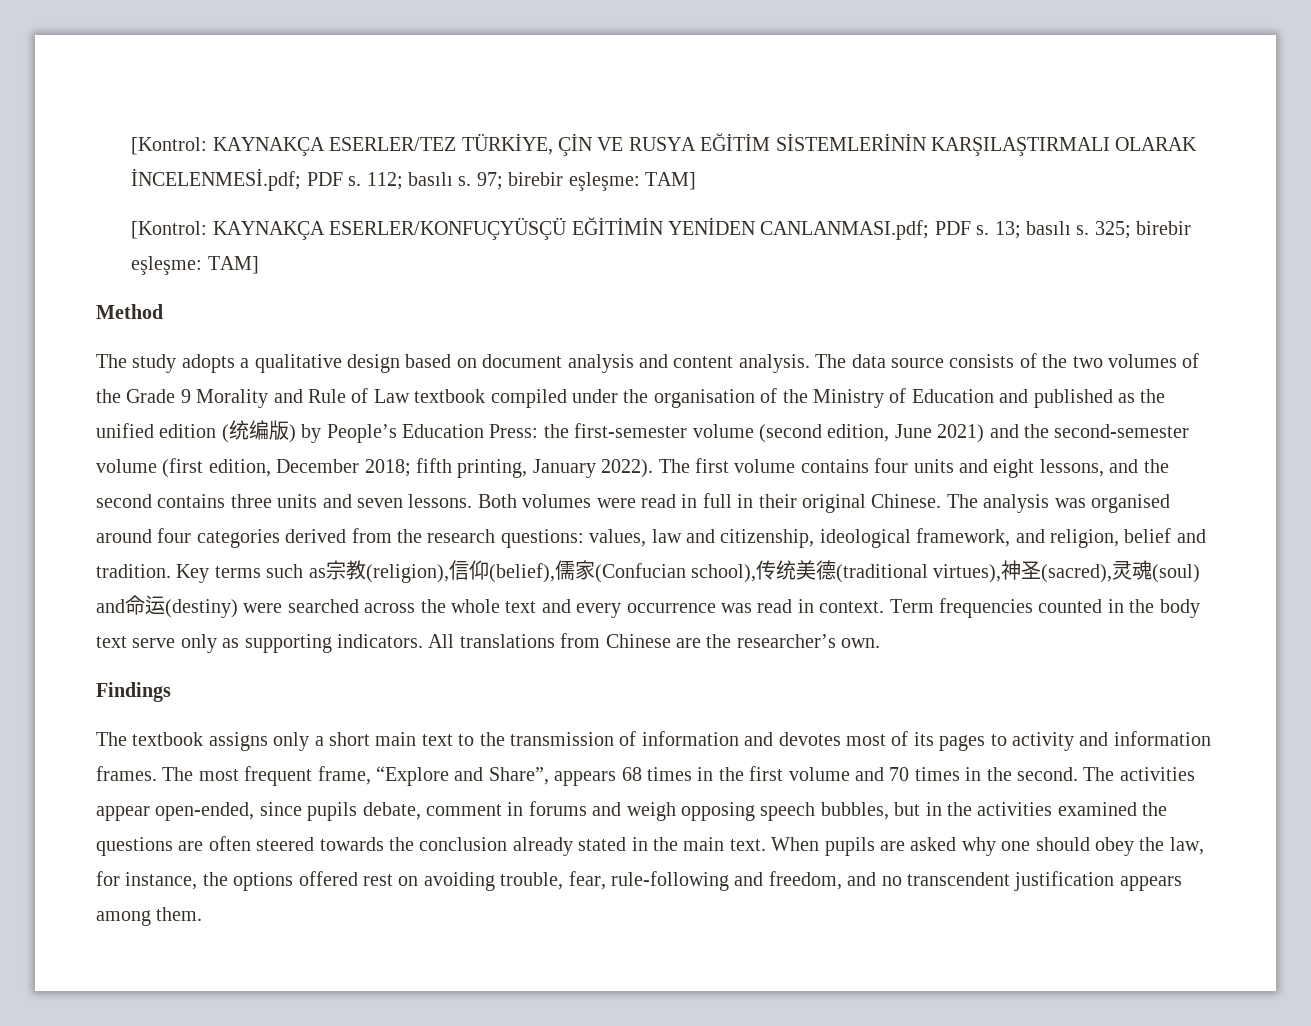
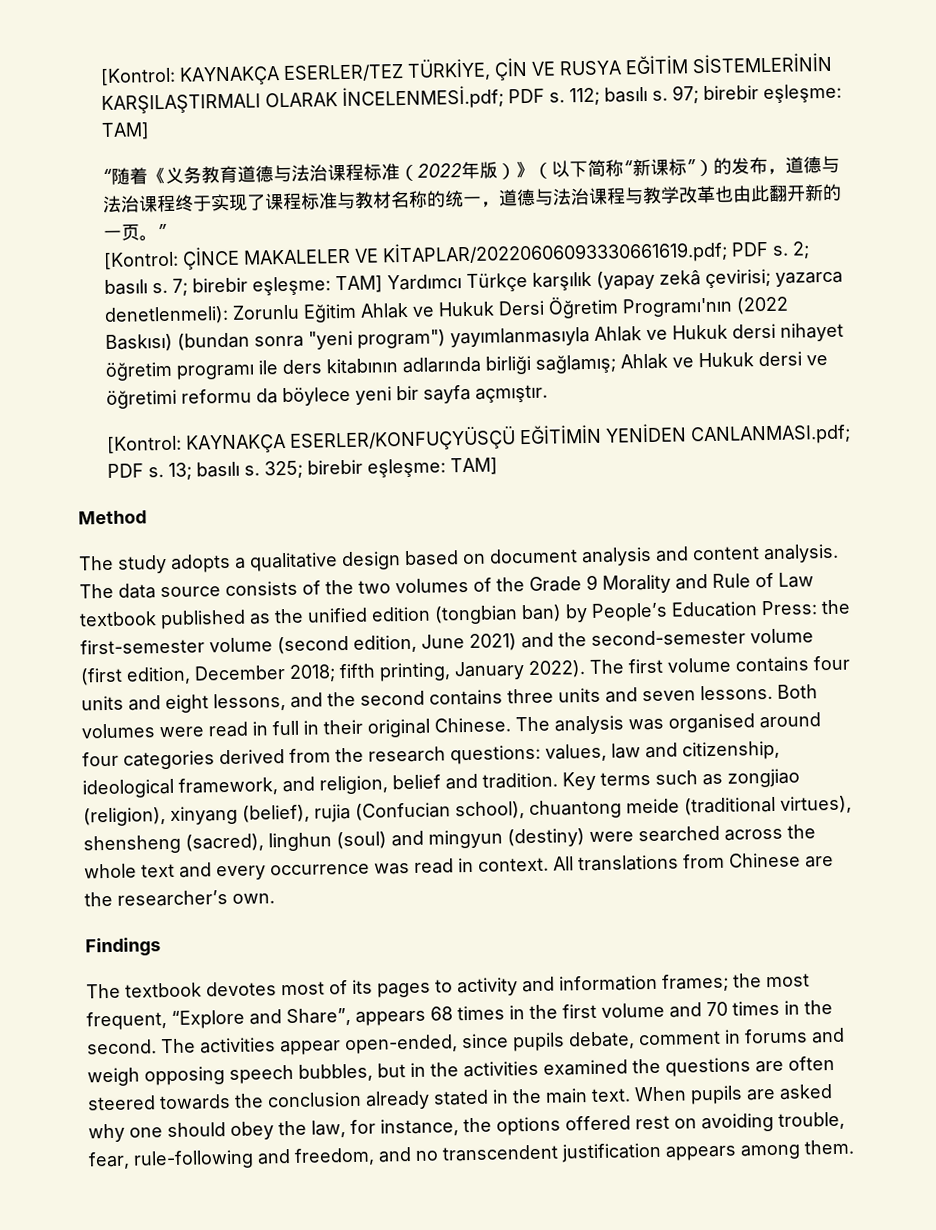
+ “随着《义务教育道德与法治课程标准（2022年版）》（以下简称“新课标”）的发布，道德与法治课程终于实现了课程标准与教材名称的统一，道德与法治课程与教学改革也由此翻开新的一页。”
+ [Kontrol: ÇİNCE MAKALELER VE KİTAPLAR/20220606093330661619.pdf; PDF s. 2; basılı s. 7; birebir eşleşme: TAM] Yardımcı Türkçe karşılık (yapay zekâ çevirisi; yazarca denetlenmeli): Zorunlu Eğitim Ahlak ve Hukuk Dersi Öğretim Programı'nın (2022 Baskısı) (bundan sonra "yeni program") yayımlanmasıyla Ahlak ve Hukuk dersi nihayet öğretim programı ile ders kitabının adlarında birliği sağlamış; Ahlak ve Hukuk dersi ve öğretimi reformu da böylece yeni bir sayfa açmıştır.
- The data source consists of the two volumes of the Grade 9 Morality and Rule of Law textbook compiled under the organisation of the Ministry of Education and published as the unified edition (统编版) by People’s Education Press: the first-semester volume (second edition, June 2021) and the second-semester volume (first edition, December 2018; fifth printing, January 2022).
+ The data source consists of the two volumes of the Grade 9 Morality and Rule of Law textbook published as the unified edition (tongbian ban) by People’s Education Press: the first-semester volume (second edition, June 2021) and the second-semester volume (first edition, December 2018; fifth printing, January 2022).
- Key terms such as宗教(religion),信仰(belief),儒家(Confucian school),传统美德(traditional virtues),神圣(sacred),灵魂(soul) and命运(destiny) were searched across the whole text and every occurrence was read in context.
+ Key terms such as zongjiao (religion), xinyang (belief), rujia (Confucian school), chuantong meide (traditional virtues), shensheng (sacred), linghun (soul) and mingyun (destiny) were searched across the whole text and every occurrence was read in context.
- Term frequencies counted in the body text serve only as supporting indicators.
- The textbook assigns only a short main text to the transmission of information and devotes most of its pages to activity and information frames. The most frequent frame, “Explore and Share”, appears 68 times in the first volume and 70 times in the second.
+ The textbook devotes most of its pages to activity and information frames; the most frequent, “Explore and Share”, appears 68 times in the first volume and 70 times in the second.

